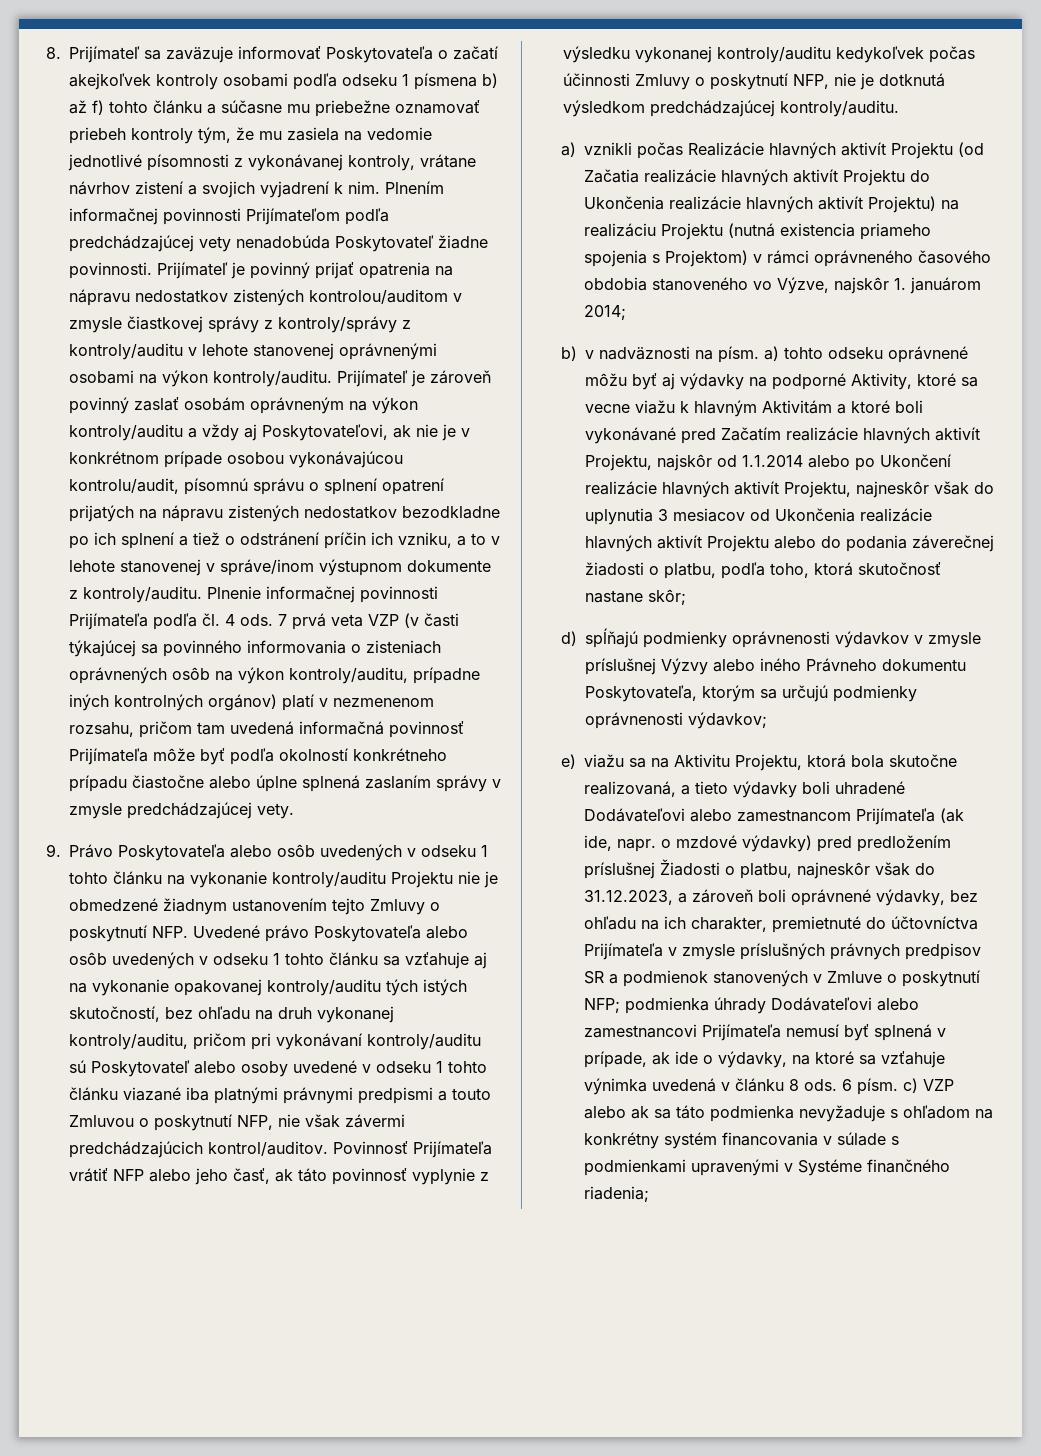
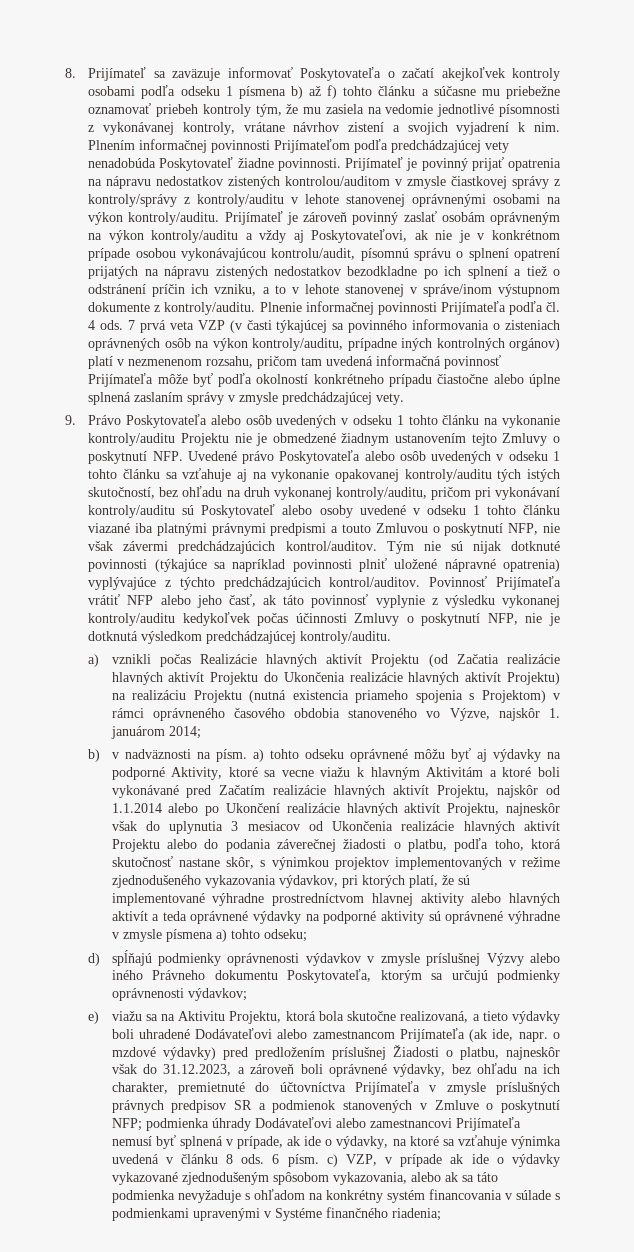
+ Tým nie sú nijak dotknuté povinnosti (týkajúce sa napríklad povinnosti plniť uložené nápravné opatrenia) vyplývajúce z týchto predchádzajúcich kontrol/auditov.
- b) v nadväznosti na písm. a) tohto odseku oprávnené môžu byť aj výdavky na podporné Aktivity, ktoré sa vecne viažu k hlavným Aktivitám a ktoré boli vykonávané pred Začatím realizácie hlavných aktivít Projektu, najskôr od 1.1.2014 alebo po Ukončení realizácie hlavných aktivít Projektu, najneskôr však do uplynutia 3 mesiacov od Ukončenia realizácie hlavných aktivít Projektu alebo do podania záverečnej žiadosti o platbu, podľa toho, ktorá skutočnosť nastane skôr;
+ b) v nadväznosti na písm. a) tohto odseku oprávnené môžu byť aj výdavky na podporné Aktivity, ktoré sa vecne viažu k hlavným Aktivitám a ktoré boli vykonávané pred Začatím realizácie hlavných aktivít Projektu, najskôr od 1.1.2014 alebo po Ukončení realizácie hlavných aktivít Projektu, najneskôr však do uplynutia 3 mesiacov od Ukončenia realizácie hlavných aktivít Projektu alebo do podania záverečnej žiadosti o platbu, podľa toho, ktorá skutočnosť nastane skôr, s výnimkou projektov implementovaných v režime zjednodušeného vykazovania výdavkov, pri ktorých platí, že sú implementované výhradne prostredníctvom hlavnej aktivity alebo hlavných aktivít a teda oprávnené výdavky na podporné aktivity sú oprávnené výhradne v zmysle písmena a) tohto odseku;
- 6 písm. c) VZP alebo ak sa táto podmienka nevyžaduje s ohľadom na konkrétny systém financovania v súlade s podmienkami upravenými v Systéme finančného riadenia;
+ 6 písm. c) VZP, v prípade ak ide o výdavky vykazované zjednodušeným spôsobom vykazovania, alebo ak sa táto podmienka nevyžaduje s ohľadom na konkrétny systém financovania v súlade s podmienkami upravenými v Systéme finančného riadenia;

